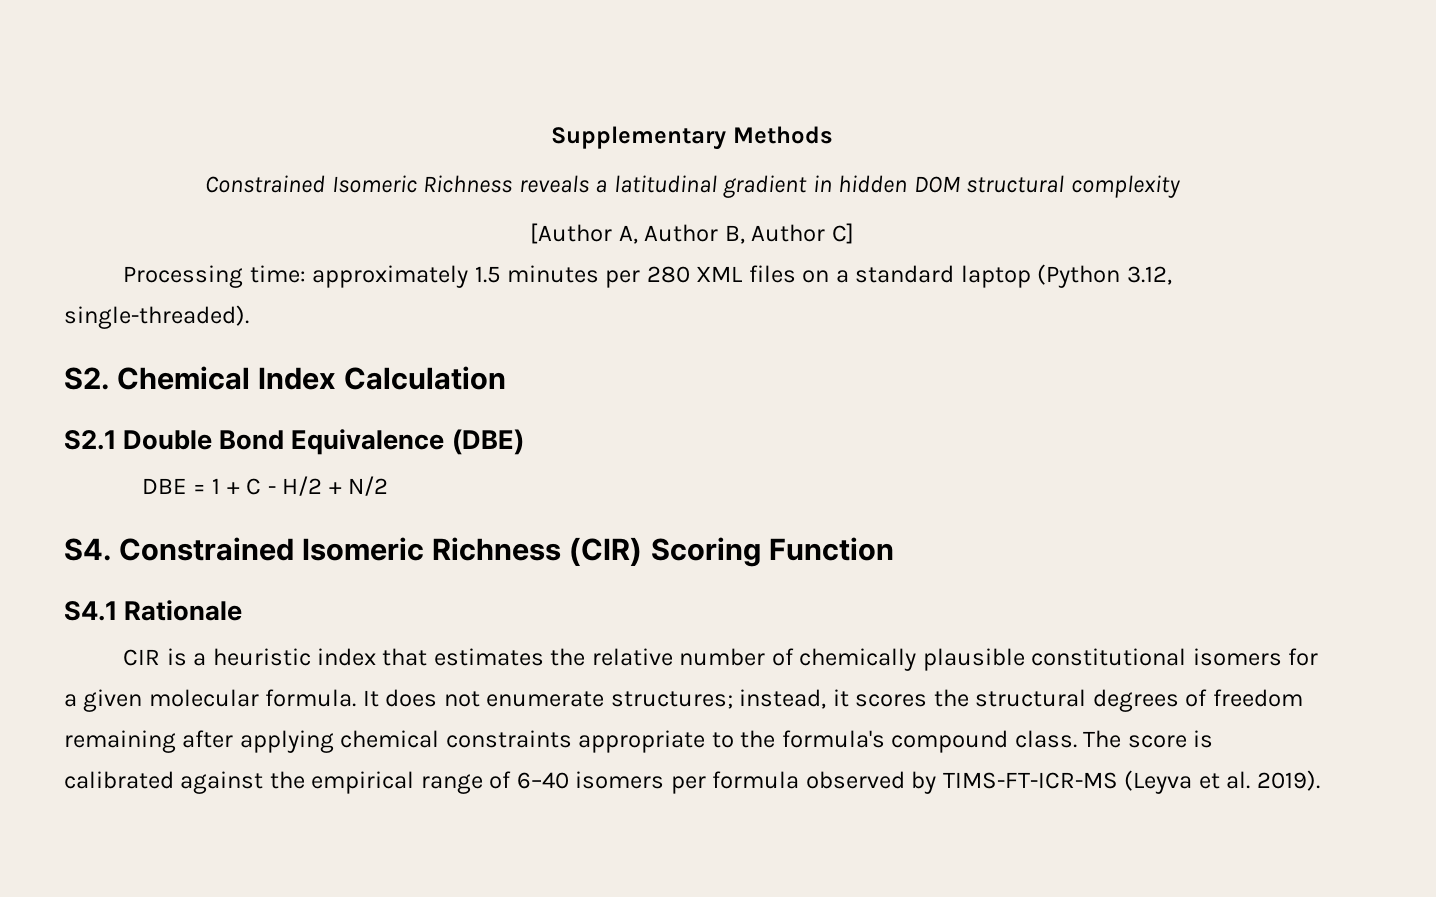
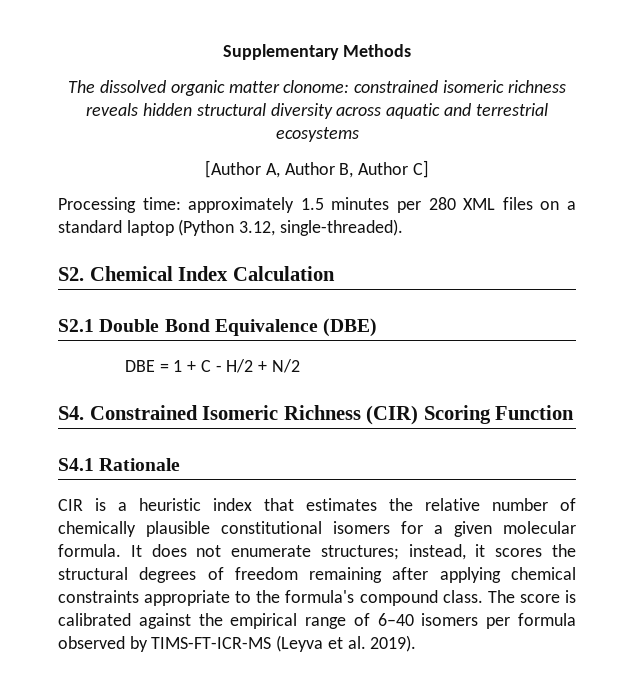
- Constrained Isomeric Richness reveals a latitudinal gradient in hidden DOM structural complexity
+ The dissolved organic matter clonome: constrained isomeric richness reveals hidden structural diversity across aquatic and terrestrial ecosystems

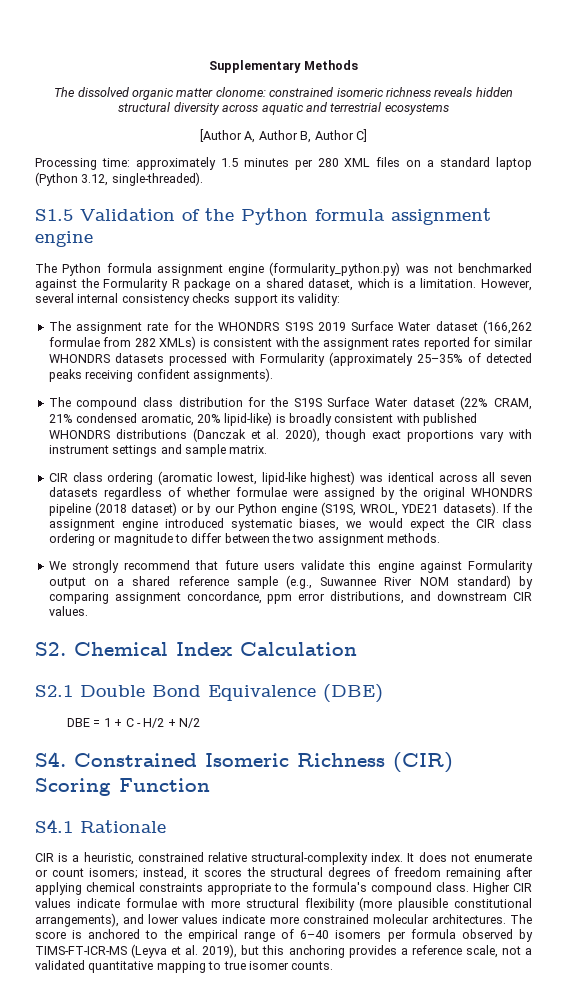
+ S1.5 Validation of the Python formula assignment engine
+ The Python formula assignment engine (formularity_python.py) was not benchmarked against the Formularity R package on a shared dataset, which is a limitation. However, several internal consistency checks support its validity:
+ The assignment rate for the WHONDRS S19S 2019 Surface Water dataset (166,262 formulae from 282 XMLs) is consistent with the assignment rates reported for similar WHONDRS datasets processed with Formularity (approximately 25–35% of detected peaks receiving confident assignments).
+ The compound class distribution for the S19S Surface Water dataset (22% CRAM, 21% condensed aromatic, 20% lipid-like) is broadly consistent with published WHONDRS distributions (Danczak et al. 2020), though exact proportions vary with instrument settings and sample matrix.
+ CIR class ordering (aromatic lowest, lipid-like highest) was identical across all seven datasets regardless of whether formulae were assigned by the original WHONDRS pipeline (2018 dataset) or by our Python engine (S19S, WROL, YDE21 datasets). If the assignment engine introduced systematic biases, we would expect the CIR class ordering or magnitude to differ between the two assignment methods.
+ We strongly recommend that future users validate this engine against Formularity output on a shared reference sample (e.g., Suwannee River NOM standard) by comparing assignment concordance, ppm error distributions, and downstream CIR values.
- CIR is a heuristic index that estimates the relative number of chemically plausible constitutional isomers for a given molecular formula.
+ CIR is a heuristic, constrained relative structural-complexity index.
- It does not enumerate structures; instead, it scores the structural degrees of freedom remaining after applying chemical constraints appropriate to the formula's compound class.
+ It does not enumerate or count isomers; instead, it scores the structural degrees of freedom remaining after applying chemical constraints appropriate to the formula's compound class.
+ Higher CIR values indicate formulae with more structural flexibility (more plausible constitutional arrangements), and lower values indicate more constrained molecular architectures.
- The score is calibrated against the empirical range of 6–40 isomers per formula observed by TIMS-FT-ICR-MS (Leyva et al. 2019).
+ The score is anchored to the empirical range of 6–40 isomers per formula observed by TIMS-FT-ICR-MS (Leyva et al. 2019), but this anchoring provides a reference scale, not a validated quantitative mapping to true isomer counts.

